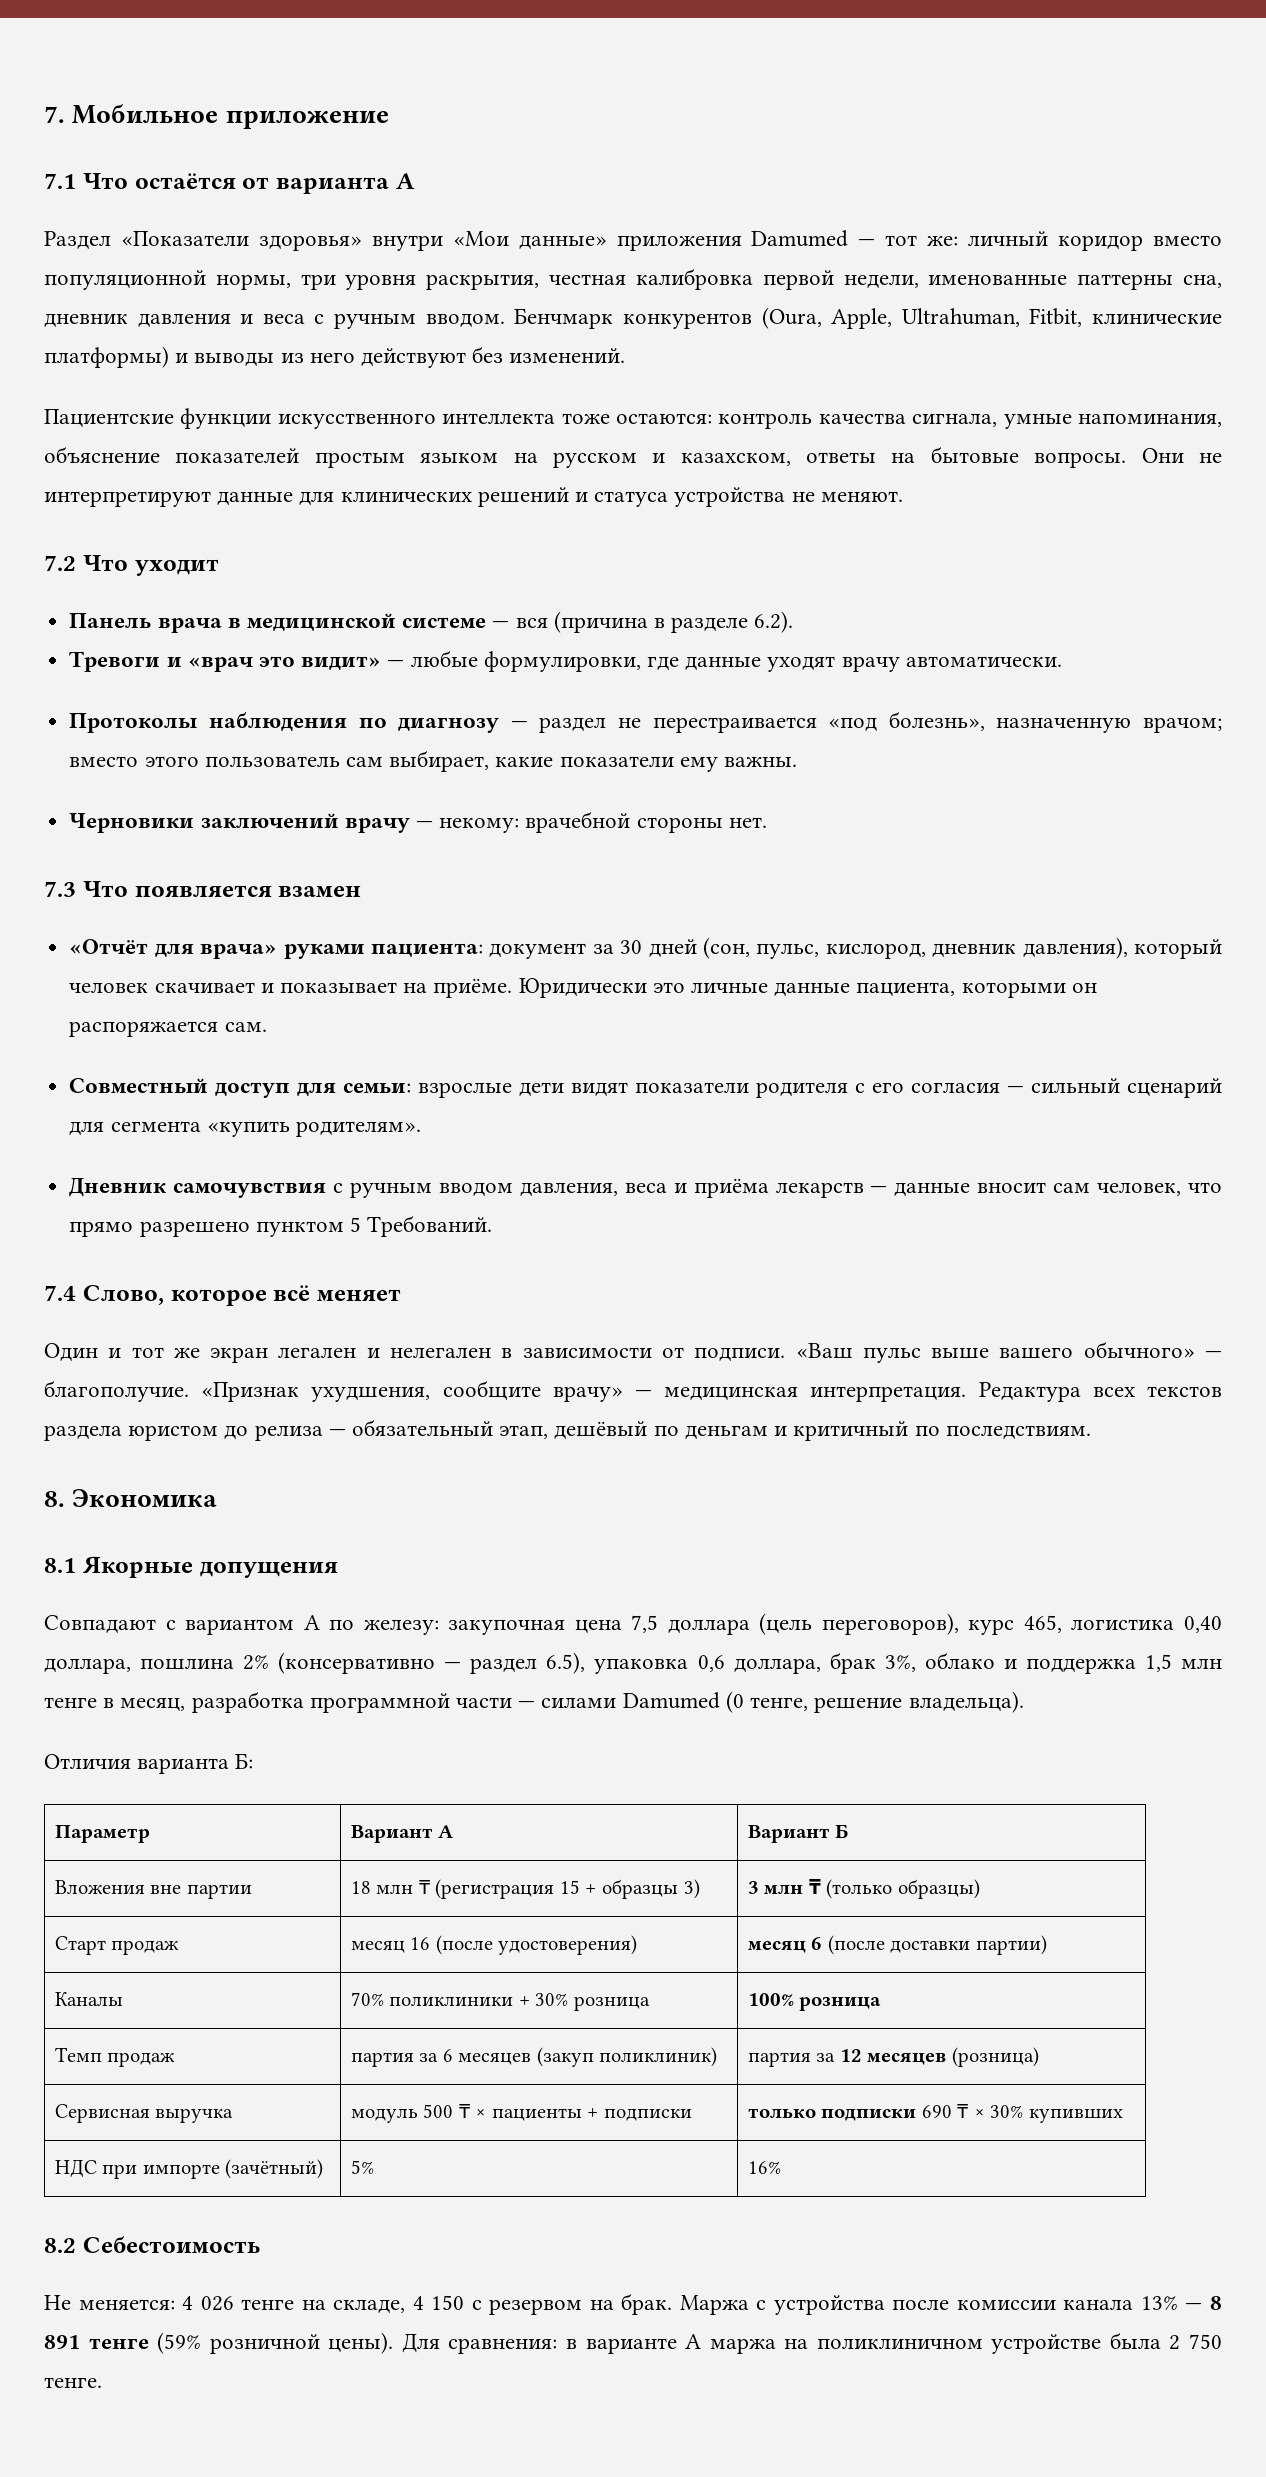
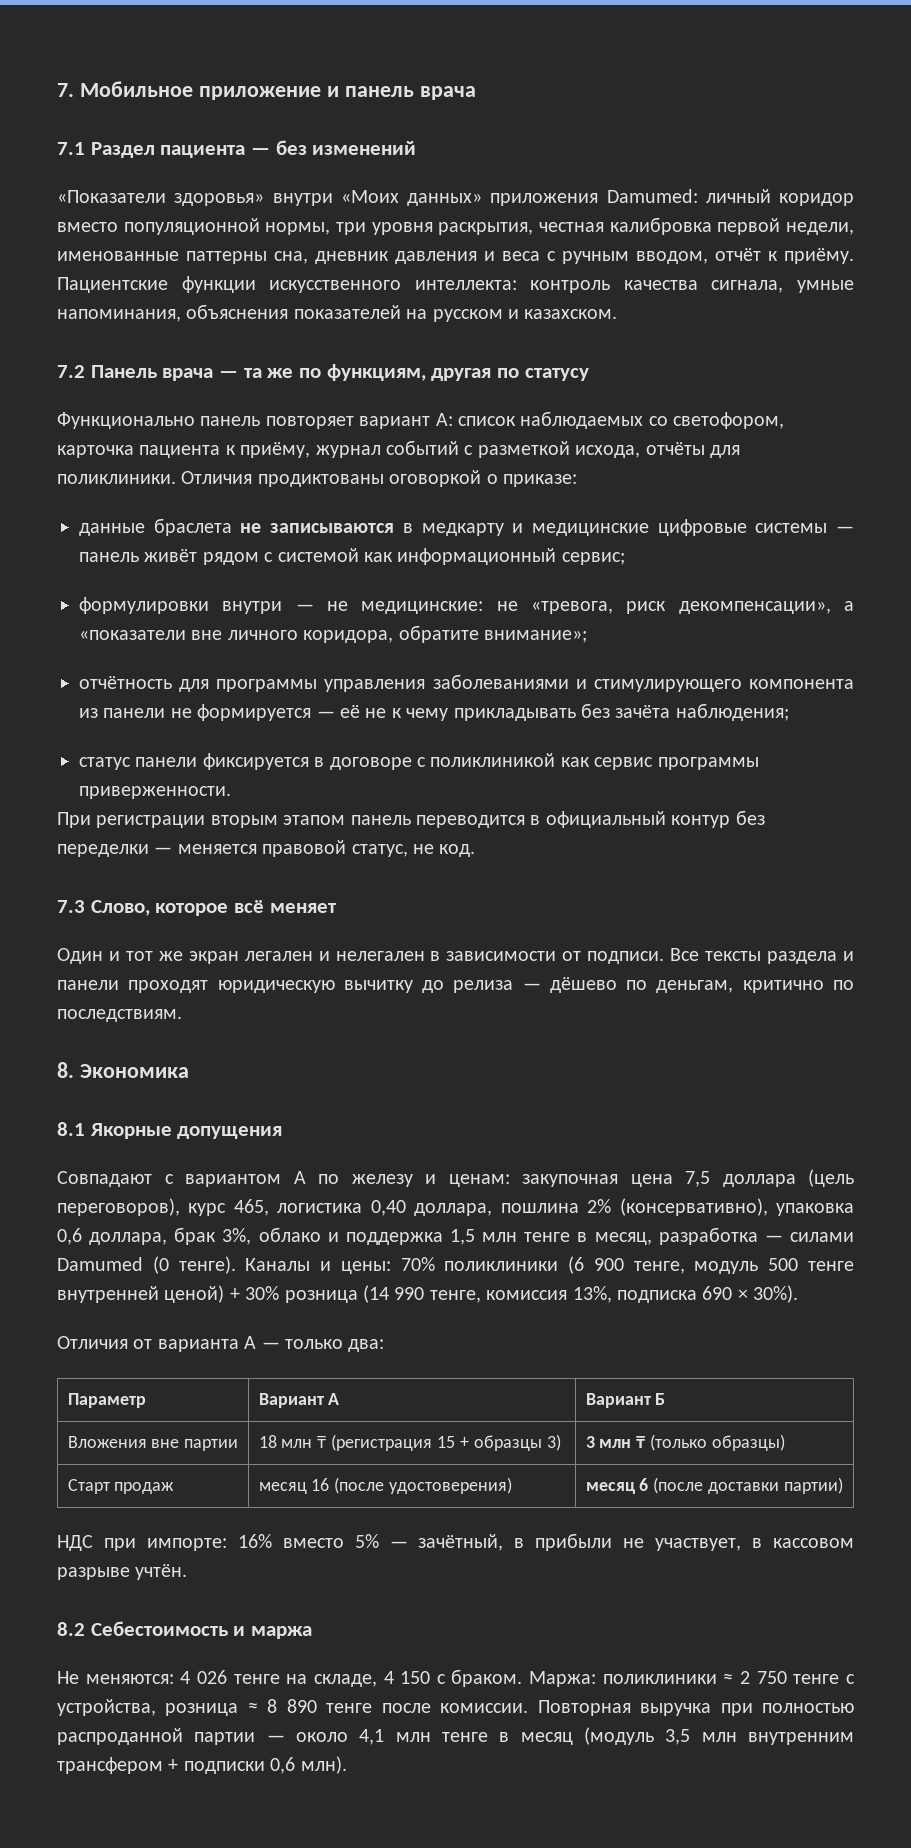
- 7. Мобильное приложение
- 7.1 Что остаётся от варианта А
- Раздел «Показатели здоровья» внутри «Мои данные» приложения Damumed — тот же: личный коридор вместо популяционной нормы, три уровня раскрытия, честная калибровка первой недели, именованные паттерны сна, дневник давления и веса с ручным вводом. Бенчмарк конкурентов (Oura, Apple, Ultrahuman, Fitbit, клинические платформы) и выводы из него действуют без изменений.
- Пациентские функции искусственного интеллекта тоже остаются: контроль качества сигнала, умные напоминания, объяснение показателей простым языком на русском и казахском, ответы на бытовые вопросы. Они не интерпретируют данные для клинических решений и статуса устройства не меняют.
- 7.2 Что уходит
- Панель врача в медицинской системе — вся (причина в разделе 6.2).
- Тревоги и «врач это видит» — любые формулировки, где данные уходят врачу автоматически.
- Протоколы наблюдения по диагнозу — раздел не перестраивается «под болезнь», назначенную врачом; вместо этого пользователь сам выбирает, какие показатели ему важны.
- Черновики заключений врачу — некому: врачебной стороны нет.
- 7.3 Что появляется взамен
- «Отчёт для врача» руками пациента: документ за 30 дней (сон, пульс, кислород, дневник давления), который человек скачивает и показывает на приёме. Юридически это личные данные пациента, которыми он распоряжается сам.
- Совместный доступ для семьи: взрослые дети видят показатели родителя с его согласия — сильный сценарий для сегмента «купить родителям».
- Дневник самочувствия с ручным вводом давления, веса и приёма лекарств — данные вносит сам человек, что прямо разрешено пунктом 5 Требований.
- 7.4 Слово, которое всё меняет
+ 7. Мобильное приложение и панель врача
+ 7.1 Раздел пациента — без изменений
+ «Показатели здоровья» внутри «Моих данных» приложения Damumed: личный коридор вместо популяционной нормы, три уровня раскрытия, честная калибровка первой недели, именованные паттерны сна, дневник давления и веса с ручным вводом, отчёт к приёму. Пациентские функции искусственного интеллекта: контроль качества сигнала, умные напоминания, объяснения показателей на русском и казахском.
+ 7.2 Панель врача — та же по функциям, другая по статусу
+ Функционально панель повторяет вариант А: список наблюдаемых со светофором, карточка пациента к приёму, журнал событий с разметкой исхода, отчёты для поликлиники. Отличия продиктованы оговоркой о приказе:
+ данные браслета не записываются в медкарту и медицинские цифровые системы — панель живёт рядом с системой как информационный сервис;
+ формулировки внутри — не медицинские: не «тревога, риск декомпенсации», а «показатели вне личного коридора, обратите внимание»;
+ отчётность для программы управления заболеваниями и стимулирующего компонента из панели не формируется — её не к чему прикладывать без зачёта наблюдения;
+ статус панели фиксируется в договоре с поликлиникой как сервис программы приверженности.
+ При регистрации вторым этапом панель переводится в официальный контур без переделки — меняется правовой статус, не код.
+ 7.3 Слово, которое всё меняет
- «Ваш пульс выше вашего обычного» — благополучие. «Признак ухудшения, сообщите врачу» — медицинская интерпретация. Редактура всех текстов раздела юристом до релиза — обязательный этап, дешёвый по деньгам и критичный по последствиям.
+ Все тексты раздела и панели проходят юридическую вычитку до релиза — дёшево по деньгам, критично по последствиям.
- Совпадают с вариантом А по железу: закупочная цена 7,5 доллара (цель переговоров), курс 465, логистика 0,40 доллара, пошлина 2% (консервативно — раздел 6.5), упаковка 0,6 доллара, брак 3%, облако и поддержка 1,5 млн тенге в месяц, разработка программной части — силами Damumed (0 тенге, решение владельца).
- Отличия варианта Б:
+ Совпадают с вариантом А по железу и ценам: закупочная цена 7,5 доллара (цель переговоров), курс 465, логистика 0,40 доллара, пошлина 2% (консервативно), упаковка 0,6 доллара, брак 3%, облако и поддержка 1,5 млн тенге в месяц, разработка — силами Damumed (0 тенге). Каналы и цены: 70% поликлиники (6 900 тенге, модуль 500 тенге внутренней ценой) + 30% розница (14 990 тенге, комиссия 13%, подписка 690 × 30%).
+ Отличия от варианта А — только два:
- Каналы | 70% поликлиники + 30% розница | 100% розница
- Темп продаж | партия за 6 месяцев (закуп поликлиник) | партия за 12 месяцев (розница)
- Сервисная выручка | модуль 500 ₸ × пациенты + подписки | только подписки 690 ₸ × 30% купивших
- НДС при импорте (зачётный) | 5% | 16%
+ НДС при импорте: 16% вместо 5% — зачётный, в прибыли не участвует, в кассовом разрыве учтён.
- 8.2 Себестоимость
+ 8.2 Себестоимость и маржа
- Не меняется: 4 026 тенге на складе, 4 150 с резервом на брак. Маржа с устройства после комиссии канала 13% — 8 891 тенге (59% розничной цены). Для сравнения: в варианте А маржа на поликлиничном устройстве была 2 750 тенге.
+ Не меняются: 4 026 тенге на складе, 4 150 с браком. Маржа: поликлиники ≈ 2 750 тенге с устройства, розница ≈ 8 890 тенге после комиссии. Повторная выручка при полностью распроданной партии — около 4,1 млн тенге в месяц (модуль 3,5 млн внутренним трансфером + подписки 0,6 млн).

